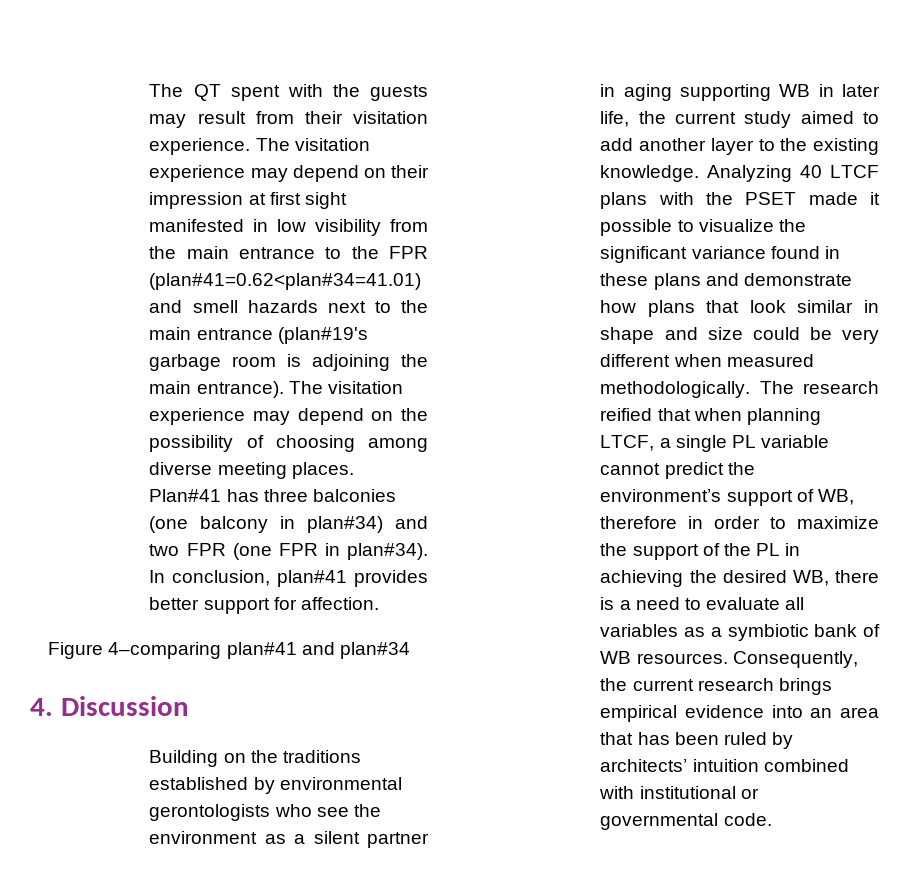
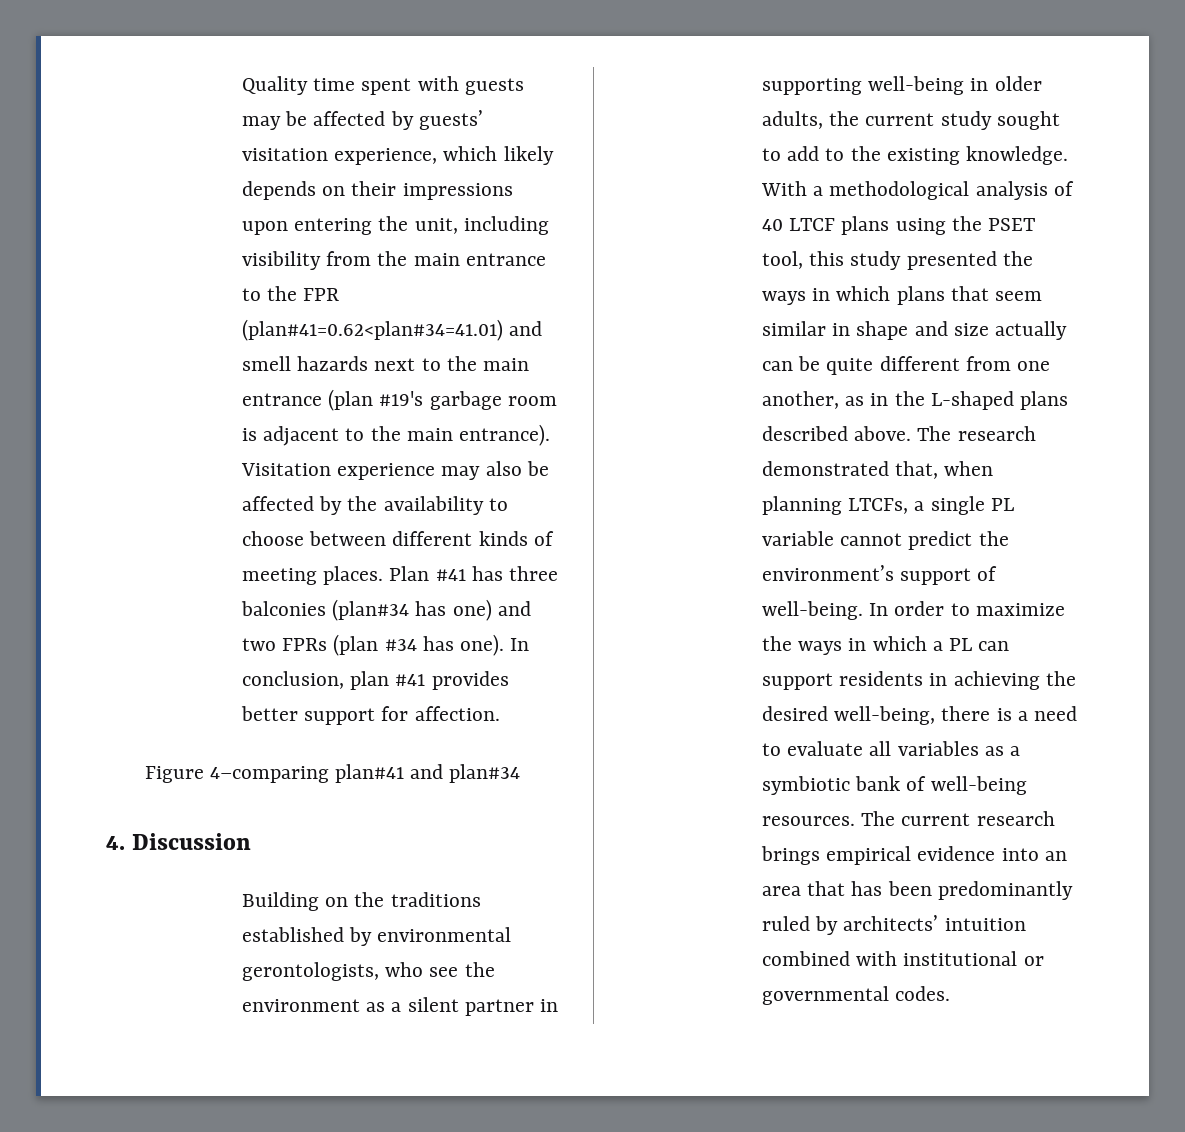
- The QT spent with the guests may result from their visitation experience. The visitation experience may depend on their impression at first sight manifested in low visibility from the main entrance to the FPR (plan#41=0.62<plan#34=41.01) and smell hazards next to the main entrance (plan#19's garbage room is adjoining the main entrance).
+ Quality time spent with guests may be affected by guests’ visitation experience, which likely depends on their impressions upon entering the unit, including visibility from the main entrance to the FPR (plan#41=0.62<plan#34=41.01) and smell hazards next to the main entrance (plan #19's garbage room is adjacent to the main entrance).
- The visitation experience may depend on the possibility of choosing among diverse meeting places. Plan#41 has three balconies (one balcony in plan#34) and two FPR (one FPR in plan#34). In conclusion, plan#41 provides better support for affection.
+ Visitation experience may also be affected by the availability to choose between different kinds of meeting places. Plan #41 has three balconies (plan#34 has one) and two FPRs (plan #34 has one). In conclusion, plan #41 provides better support for affection.
- Building on the traditions established by environmental gerontologists who see the environment as a silent partner in aging supporting WB in later life, the current study aimed to add another layer to the existing knowledge.
+ Building on the traditions established by environmental gerontologists, who see the environment as a silent partner in supporting well-being in older adults, the current study sought to add to the existing knowledge.
- Analyzing 40 LTCF plans with the PSET made it possible to visualize the significant variance found in these plans and demonstrate how plans that look similar in shape and size could be very different when measured methodologically. The research reified that when planning LTCF, a single PL variable cannot predict the environment’s support of WB, therefore in order to maximize the support of the PL in achieving the desired WB, there is a need to evaluate all variables as a symbiotic bank of WB resources. Consequently, the current research brings empirical evidence into an area that has been ruled by architects’ intuition combined with institutional or governmental code.
+ With a methodological analysis of 40 LTCF plans using the PSET tool, this study presented the ways in which plans that seem similar in shape and size actually can be quite different from one another, as in the L-shaped plans described above. The research demonstrated that, when planning LTCFs, a single PL variable cannot predict the environment’s support of well-being. In order to maximize the ways in which a PL can support residents in achieving the desired well-being, there is a need to evaluate all variables as a symbiotic bank of well-being resources. The current research brings empirical evidence into an area that has been predominantly ruled by architects’ intuition combined with institutional or governmental codes.

